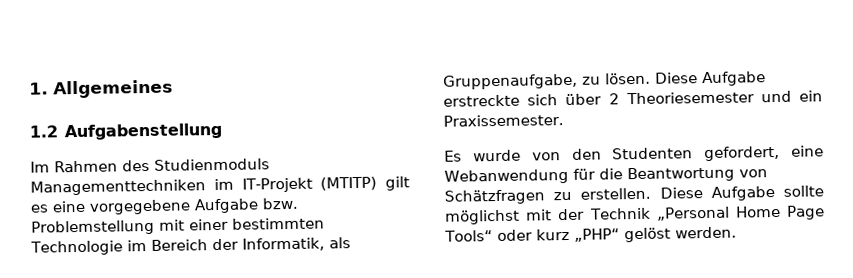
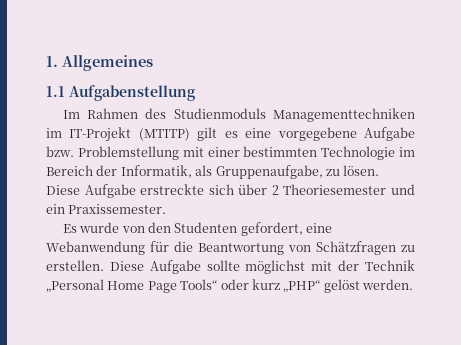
- 1.2 Aufgabenstellung
+ 1.1 Aufgabenstellung

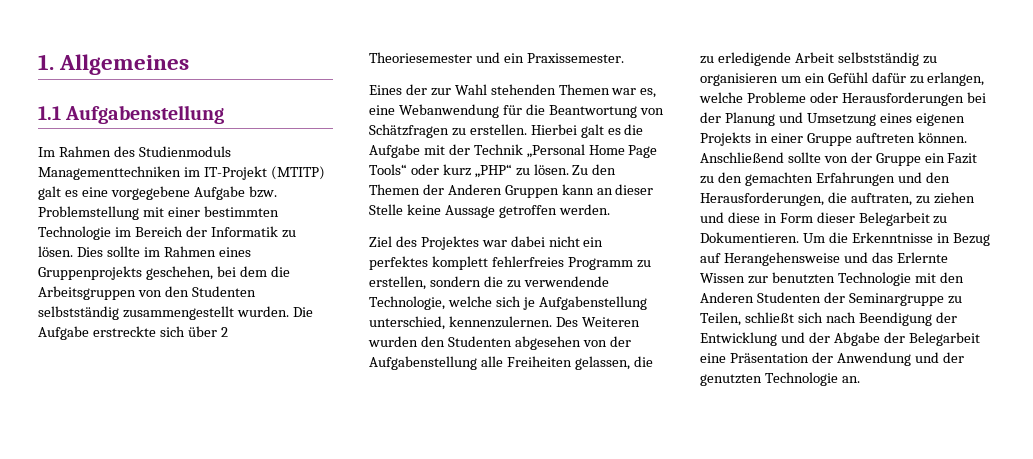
- Im Rahmen des Studienmoduls Managementtechniken im IT-Projekt (MTITP) gilt es eine vorgegebene Aufgabe bzw. Problemstellung mit einer bestimmten Technologie im Bereich der Informatik, als Gruppenaufgabe, zu lösen. Diese Aufgabe erstreckte sich über 2 Theoriesemester und ein Praxissemester.
+ Im Rahmen des Studienmoduls Managementtechniken im IT-Projekt (MTITP) galt es eine vorgegebene Aufgabe bzw. Problemstellung mit einer bestimmten Technologie im Bereich der Informatik zu lösen. Dies sollte im Rahmen eines Gruppenprojekts geschehen, bei dem die Arbeitsgruppen von den Studenten selbstständig zusammengestellt wurden. Die Aufgabe erstreckte sich über 2 Theoriesemester und ein Praxissemester.
- Es wurde von den Studenten gefordert, eine Webanwendung für die Beantwortung von Schätzfragen zu erstellen.
+ Eines der zur Wahl stehenden Themen war es, eine Webanwendung für die Beantwortung von Schätzfragen zu erstellen.
- Diese Aufgabe sollte möglichst mit der Technik „Personal Home Page Tools“ oder kurz „PHP“ gelöst werden.
+ Hierbei galt es die Aufgabe mit der Technik „Personal Home Page Tools“ oder kurz „PHP“ zu lösen. Zu den Themen der Anderen Gruppen kann an dieser Stelle keine Aussage getroffen werden.
+ Ziel des Projektes war dabei nicht ein perfektes komplett fehlerfreies Programm zu erstellen, sondern die zu verwendende Technologie, welche sich je Aufgabenstellung unterschied, kennenzulernen. Des Weiteren wurden den Studenten abgesehen von der Aufgabenstellung alle Freiheiten gelassen, die zu erledigende Arbeit selbstständig zu organisieren um ein Gefühl dafür zu erlangen, welche Probleme oder Herausforderungen bei der Planung und Umsetzung eines eigenen Projekts in einer Gruppe auftreten können. Anschließend sollte von der Gruppe ein Fazit zu den gemachten Erfahrungen und den Herausforderungen, die auftraten, zu ziehen und diese in Form dieser Belegarbeit zu Dokumentieren. Um die Erkenntnisse in Bezug auf Herangehensweise und das Erlernte Wissen zur benutzten Technologie mit den Anderen Studenten der Seminargruppe zu Teilen, schließt sich nach Beendigung der Entwicklung und der Abgabe der Belegarbeit eine Präsentation der Anwendung und der genutzten Technologie an.

